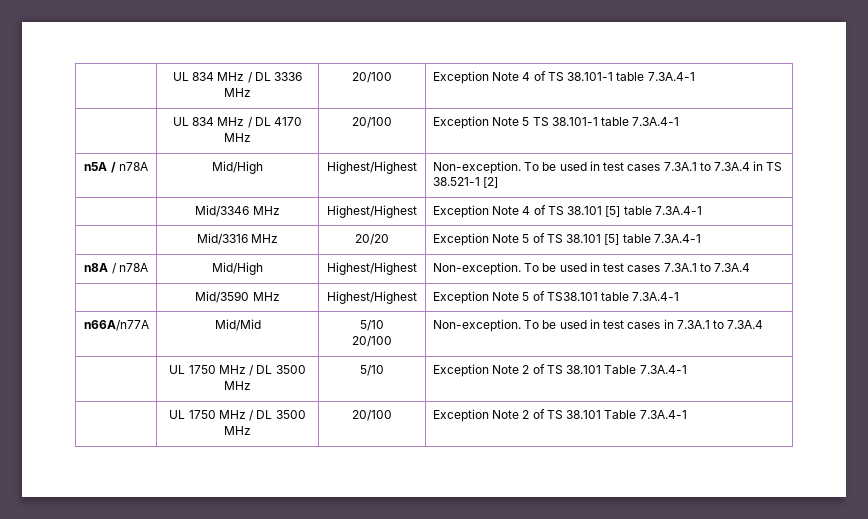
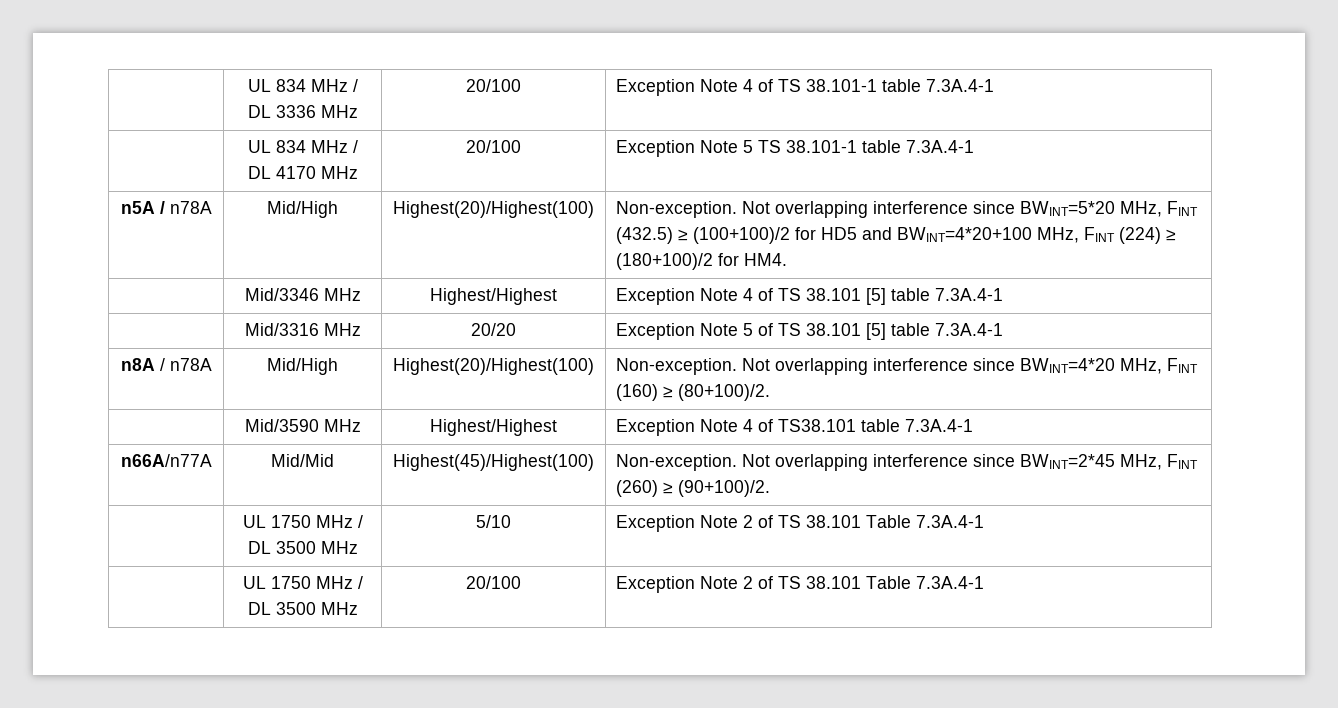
- n5A / n78A | Mid/High | Highest/Highest | Non-exception. To be used in test cases 7.3A.1 to 7.3A.4 in TS 38.521-1 [2]
+ n5A / n78A | Mid/High | Highest(20)/Highest(100) | Non-exception. Not overlapping interference since BWINT=5*20 MHz, FINT (432.5) ≥ (100+100)/2 for HD5 and BWINT=4*20+100 MHz, FINT (224) ≥ (180+100)/2 for HM4.
- n8A / n78A | Mid/High | Highest/Highest | Non-exception. To be used in test cases 7.3A.1 to 7.3A.4
+ n8A / n78A | Mid/High | Highest(20)/Highest(100) | Non-exception. Not overlapping interference since BWINT=4*20 MHz, FINT (160) ≥ (80+100)/2.
- | Mid/3590 MHz | Highest/Highest | Exception Note 5 of TS38.101 table 7.3A.4-1
+ | Mid/3590 MHz | Highest/Highest | Exception Note 4 of TS38.101 table 7.3A.4-1
- n66A/n77A | Mid/Mid | 5/10
- 20/100 | Non-exception. To be used in test cases in 7.3A.1 to 7.3A.4
+ n66A/n77A | Mid/Mid | Highest(45)/Highest(100) | Non-exception. Not overlapping interference since BWINT=2*45 MHz, FINT (260) ≥ (90+100)/2.

